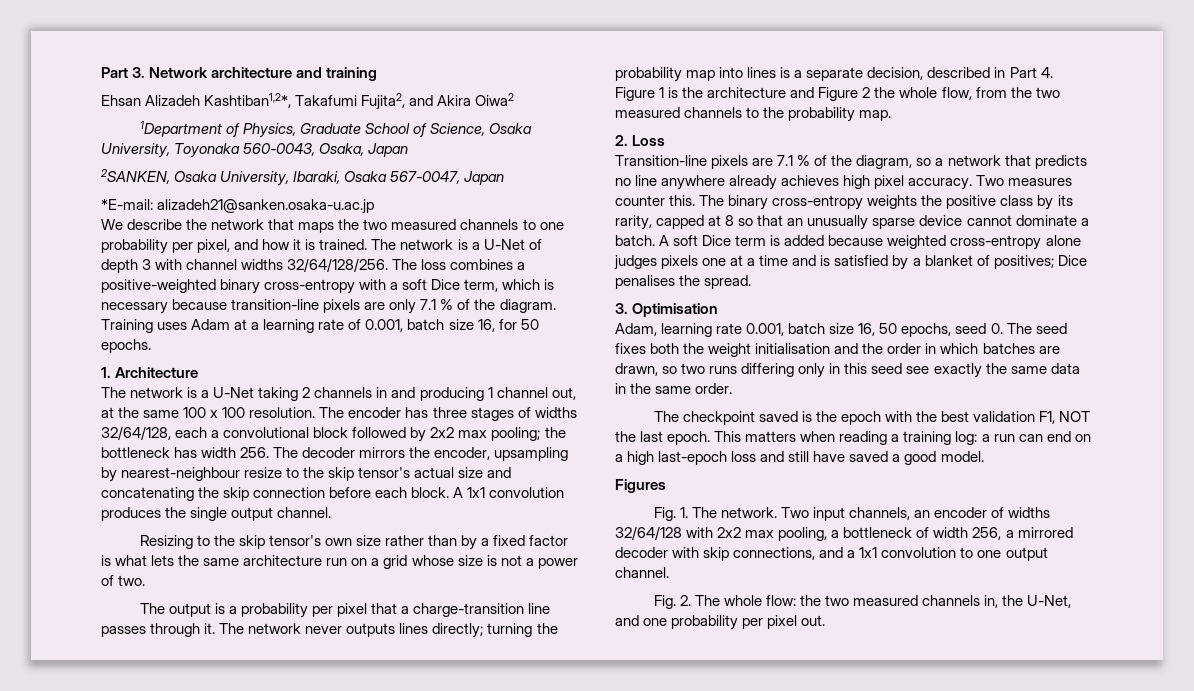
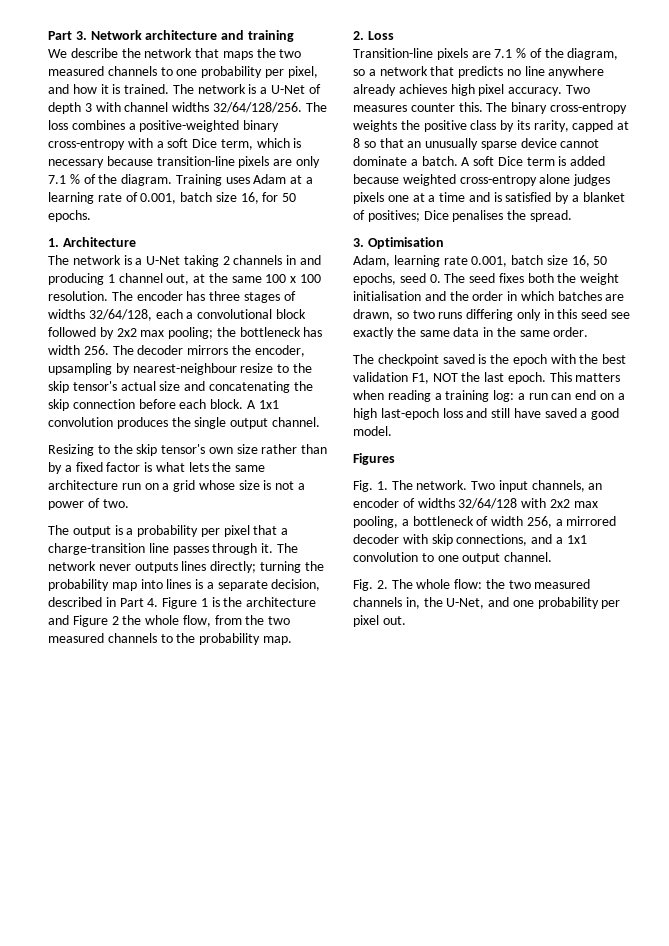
- Ehsan Alizadeh Kashtiban1,2*, Takafumi Fujita2, and Akira Oiwa2
- 1Department of Physics, Graduate School of Science, Osaka University, Toyonaka 560-0043, Osaka, Japan
- 2SANKEN, Osaka University, Ibaraki, Osaka 567-0047, Japan
- *E-mail: alizadeh21@sanken.osaka-u.ac.jp

